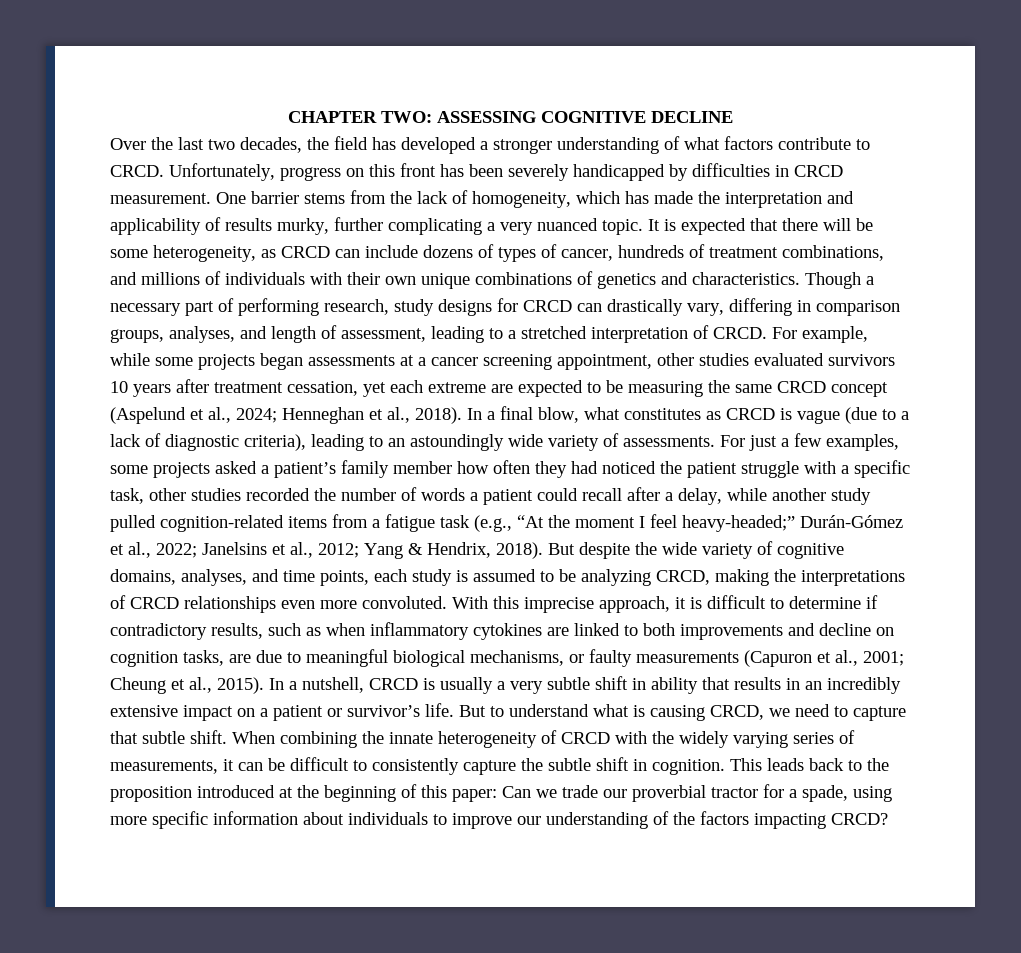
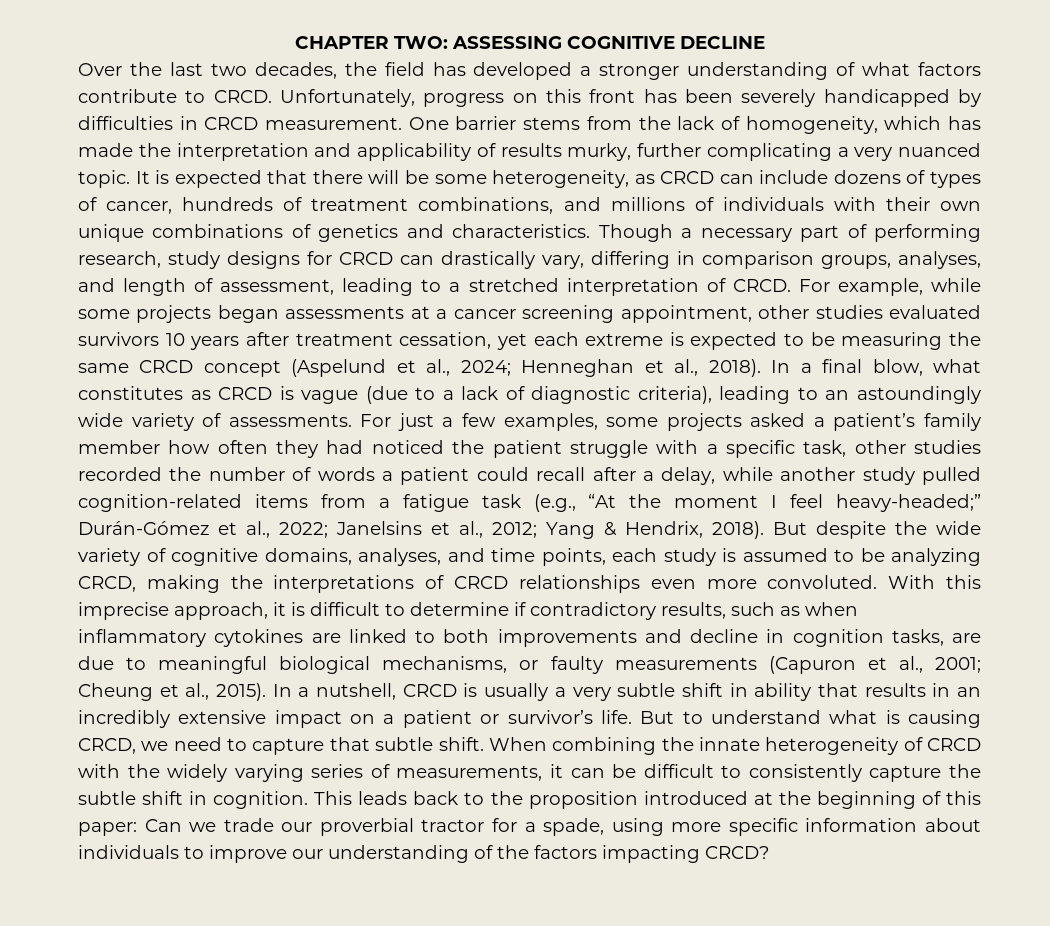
- For example, while some projects began assessments at a cancer screening appointment, other studies evaluated survivors 10 years after treatment cessation, yet each extreme are expected to be measuring the same CRCD concept (Aspelund et al., 2024; Henneghan et al., 2018).
+ For example, while some projects began assessments at a cancer screening appointment, other studies evaluated survivors 10 years after treatment cessation, yet each extreme is expected to be measuring the same CRCD concept (Aspelund et al., 2024; Henneghan et al., 2018).
- With this imprecise approach, it is difficult to determine if contradictory results, such as when inflammatory cytokines are linked to both improvements and decline on cognition tasks, are due to meaningful biological mechanisms, or faulty measurements (Capuron et al., 2001; Cheung et al., 2015).
+ With this imprecise approach, it is difficult to determine if contradictory results, such as when inflammatory cytokines are linked to both improvements and decline in cognition tasks, are due to meaningful biological mechanisms, or faulty measurements (Capuron et al., 2001; Cheung et al., 2015).

